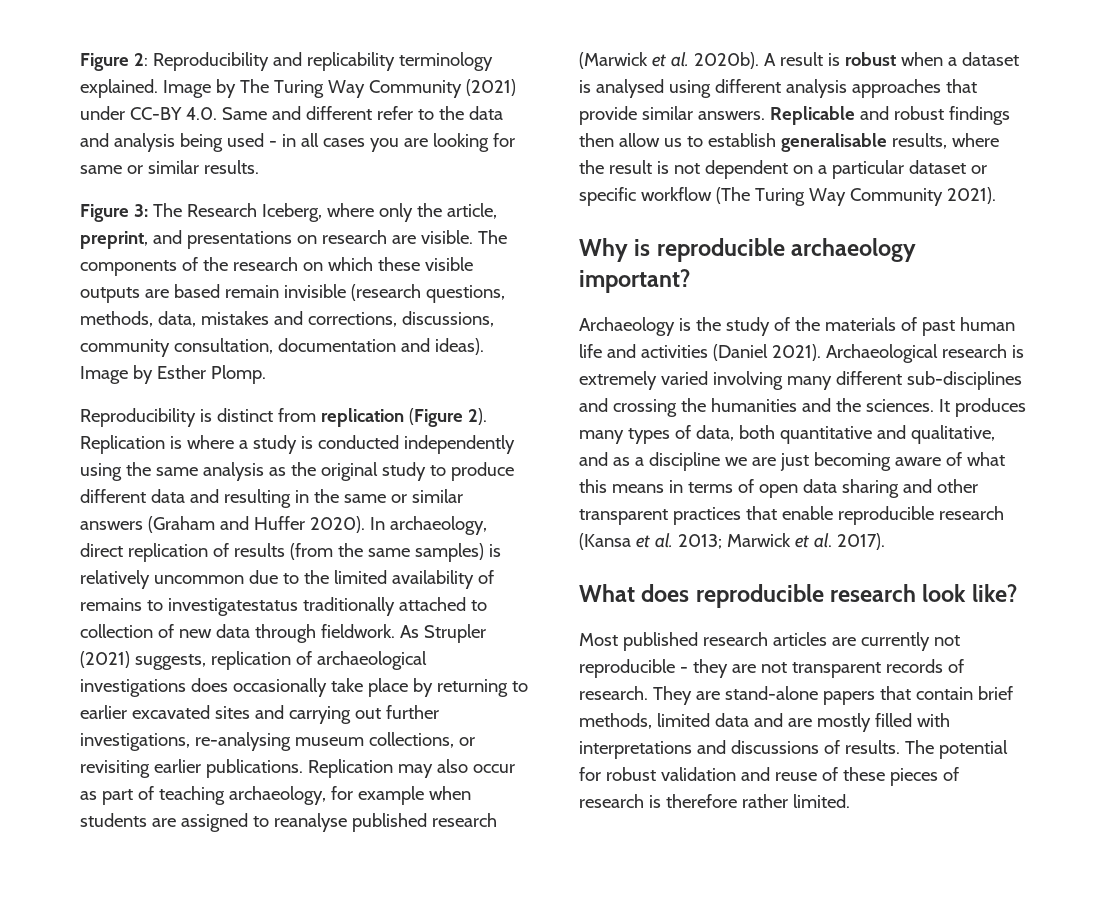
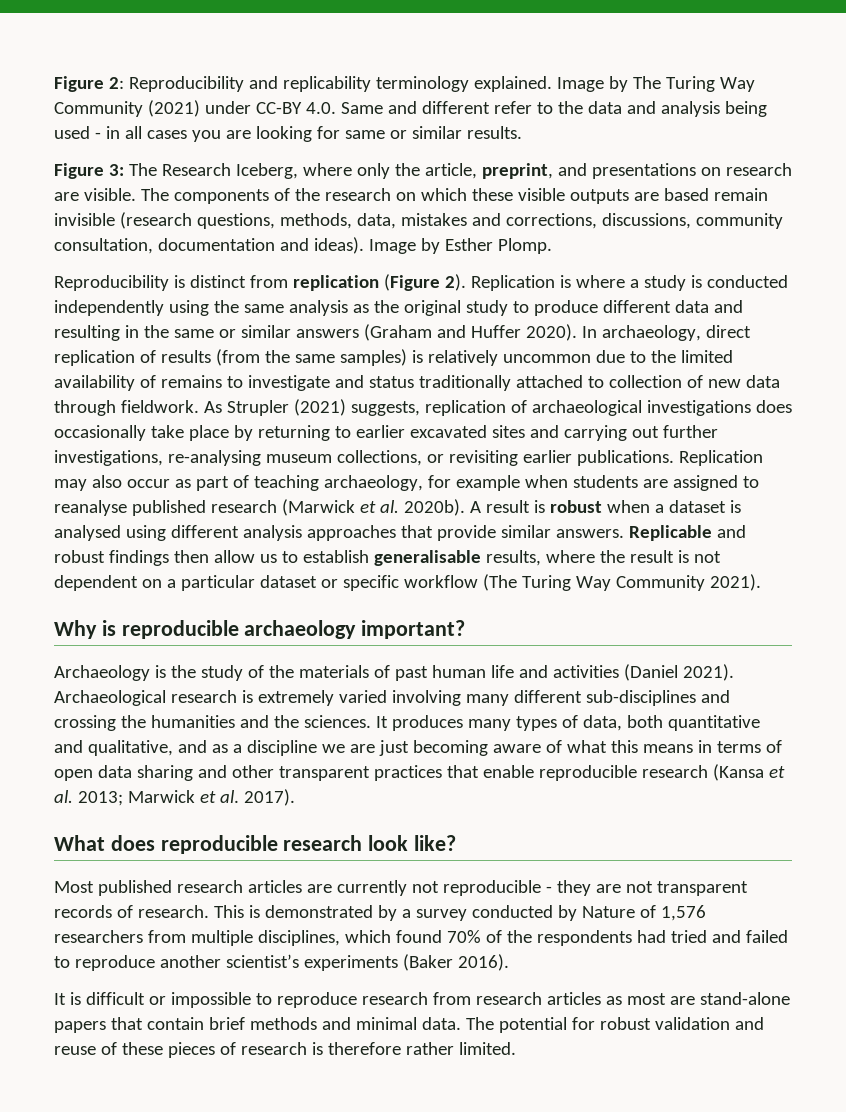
- In archaeology, direct replication of results (from the same samples) is relatively uncommon due to the limited availability of remains to investigatestatus traditionally attached to collection of new data through fieldwork.
+ In archaeology, direct replication of results (from the same samples) is relatively uncommon due to the limited availability of remains to investigate and status traditionally attached to collection of new data through fieldwork.
- They are stand-alone papers that contain brief methods, limited data and are mostly filled with interpretations and discussions of results.
+ This is demonstrated by a survey conducted by Nature of 1,576 researchers from multiple disciplines, which found 70% of the respondents had tried and failed to reproduce another scientist’s experiments (Baker 2016).
+ It is difficult or impossible to reproduce research from research articles as most are stand-alone papers that contain brief methods and minimal data.

